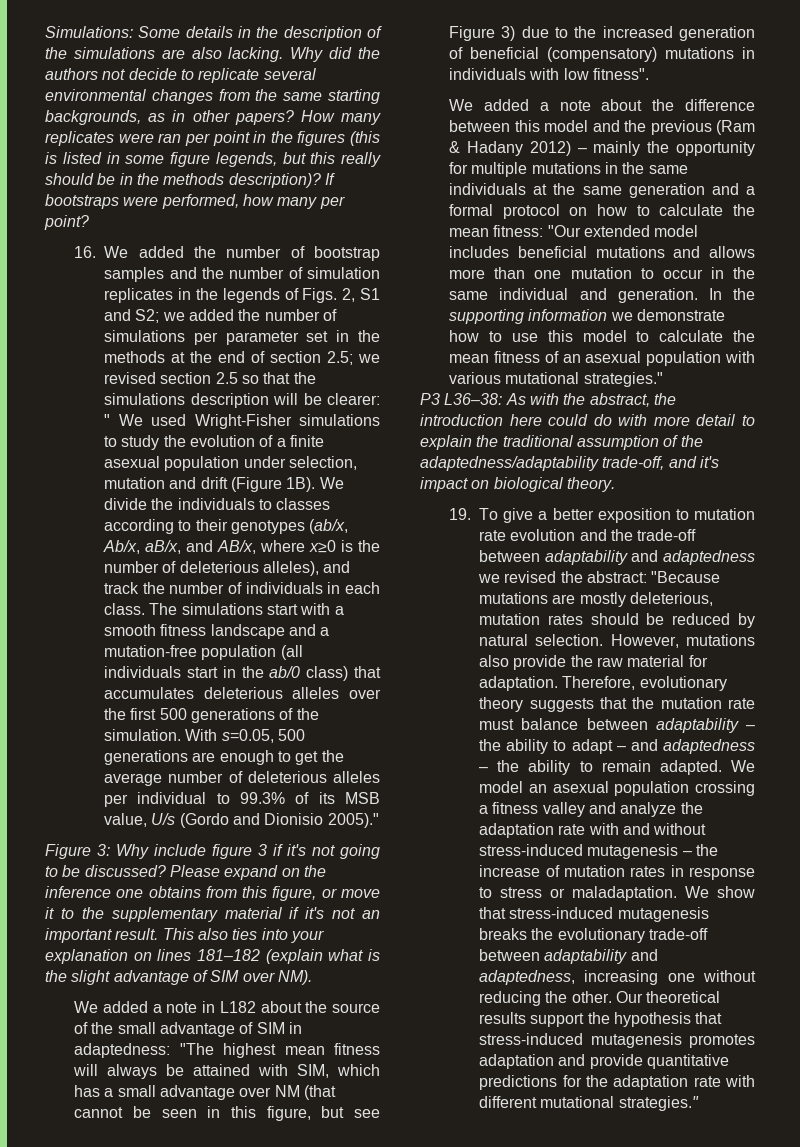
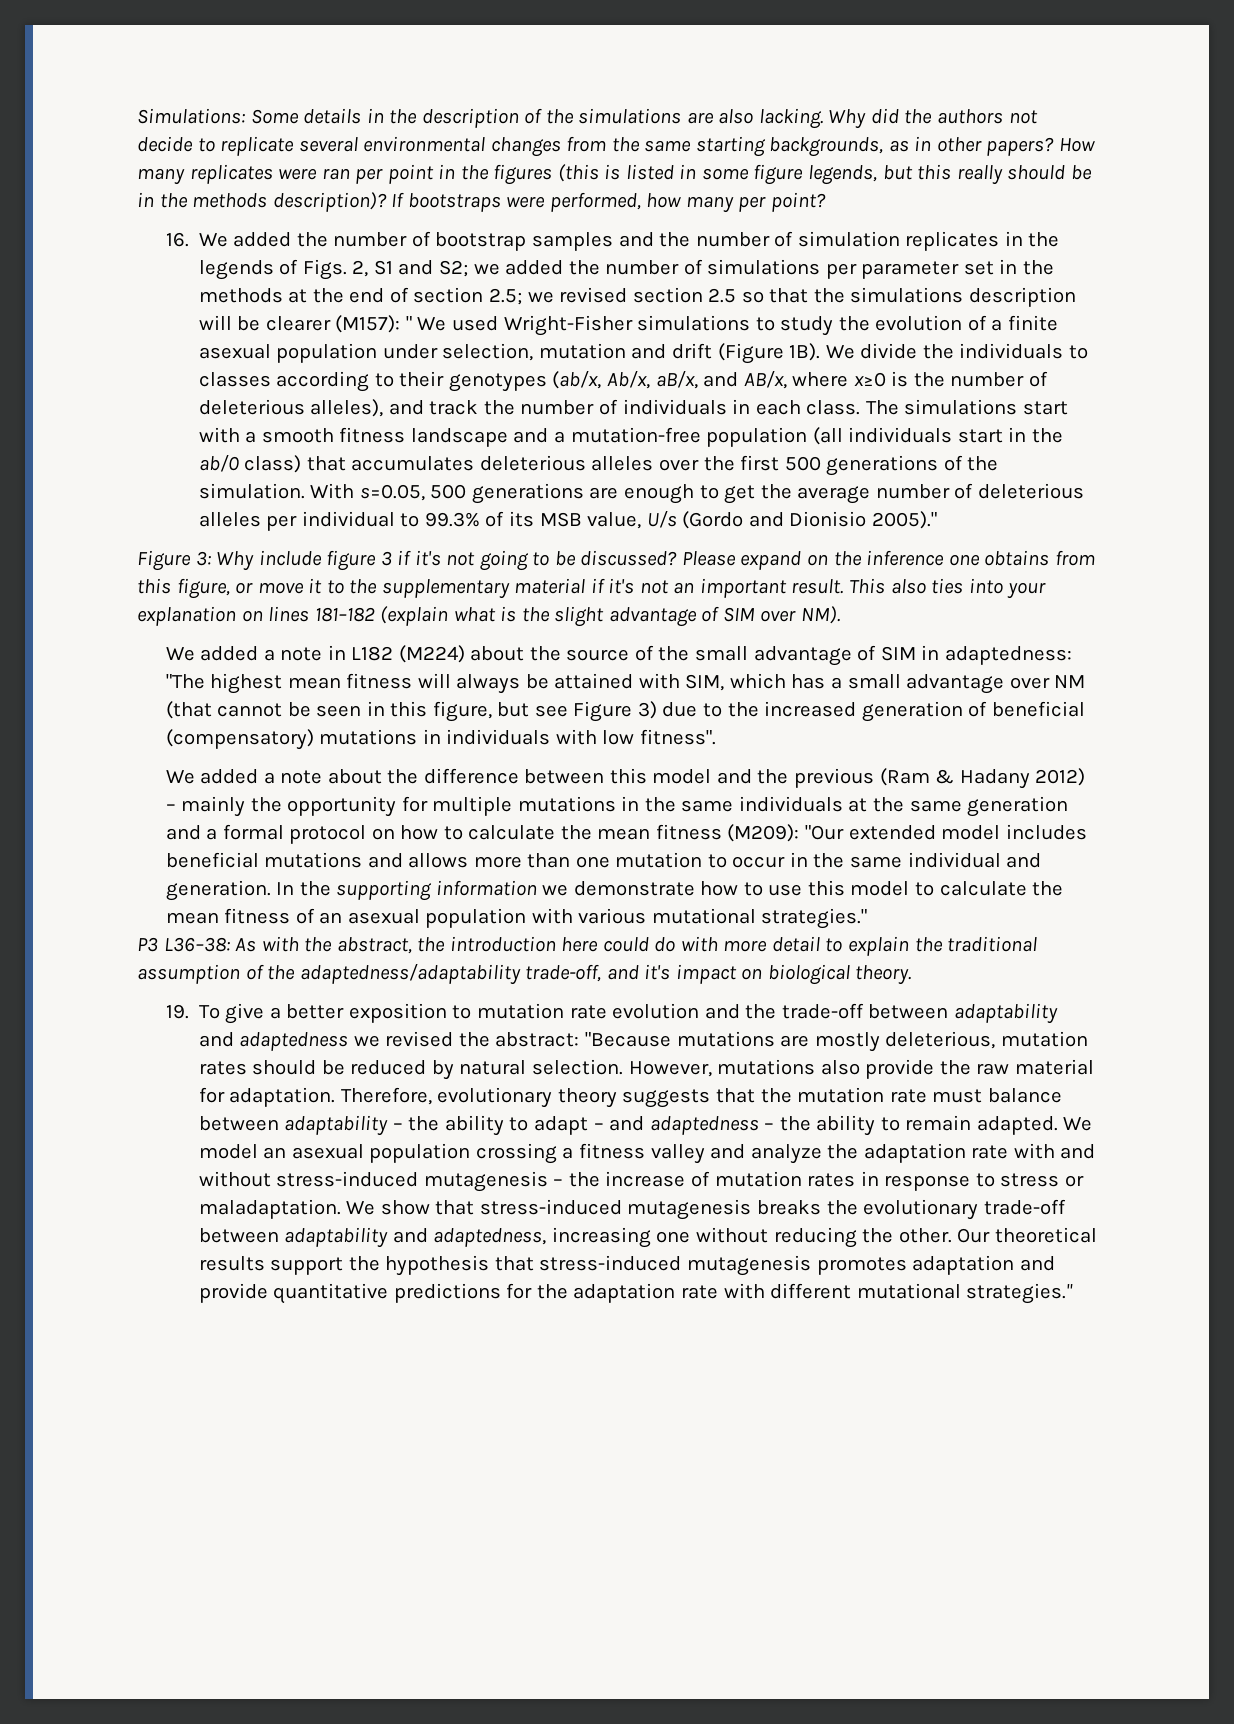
- we revised section 2.5 so that the simulations description will be clearer:
+ we revised section 2.5 so that the simulations description will be clearer (M157):
- We added a note in L182 about the source of the small advantage of SIM in adaptedness: "The highest mean fitness will always be attained with SIM, which has a small advantage over NM (that cannot be seen in this figure, but see Figure 3) due to the increased generation of beneficial (compensatory) mutations in individuals with low fitness".
+ We added a note in L182 (M224) about the source of the small advantage of SIM in adaptedness: "The highest mean fitness will always be attained with SIM, which has a small advantage over NM (that cannot be seen in this figure, but see Figure 3) due to the increased generation of beneficial (compensatory) mutations in individuals with low fitness".
- We added a note about the difference between this model and the previous (Ram & Hadany 2012) – mainly the opportunity for multiple mutations in the same individuals at the same generation and a formal protocol on how to calculate the mean fitness:
+ We added a note about the difference between this model and the previous (Ram & Hadany 2012) – mainly the opportunity for multiple mutations in the same individuals at the same generation and a formal protocol on how to calculate the mean fitness (M209):

